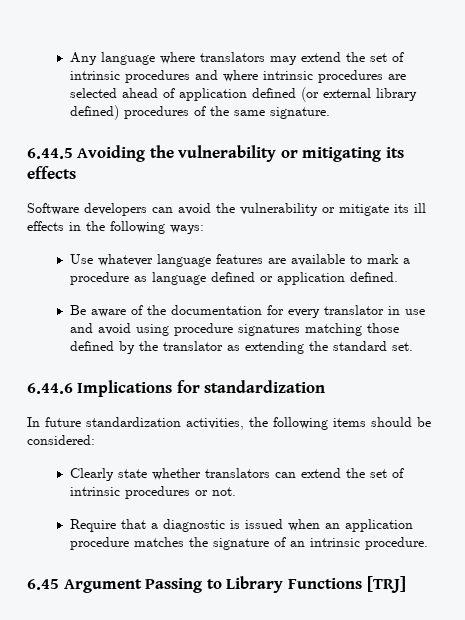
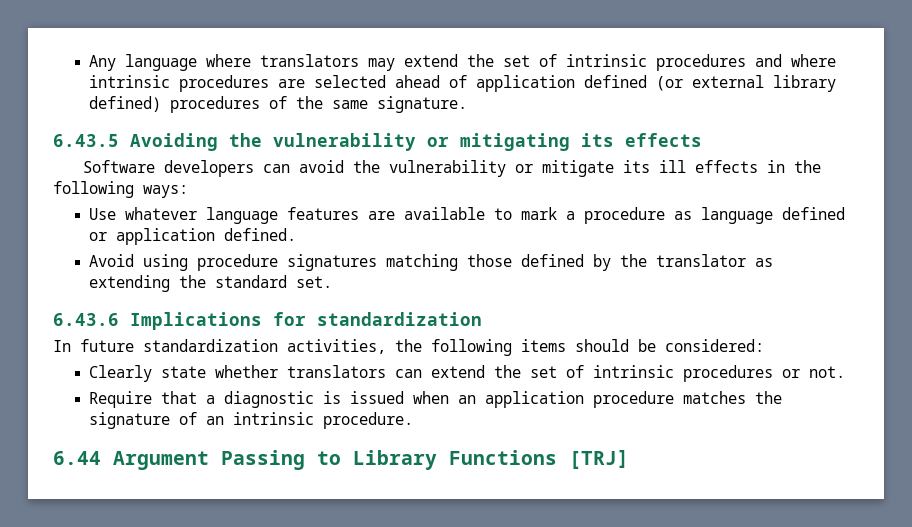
- 6.44.5 Avoiding the vulnerability or mitigating its effects
+ 6.43.5 Avoiding the vulnerability or mitigating its effects
- Be aware of the documentation for every translator in use and avoid using procedure signatures matching those defined by the translator as extending the standard set.
+ Avoid using procedure signatures matching those defined by the translator as extending the standard set.
- 6.44.6 Implications for standardization
+ 6.43.6 Implications for standardization
- 6.45 Argument Passing to Library Functions [TRJ]
+ 6.44 Argument Passing to Library Functions [TRJ]

